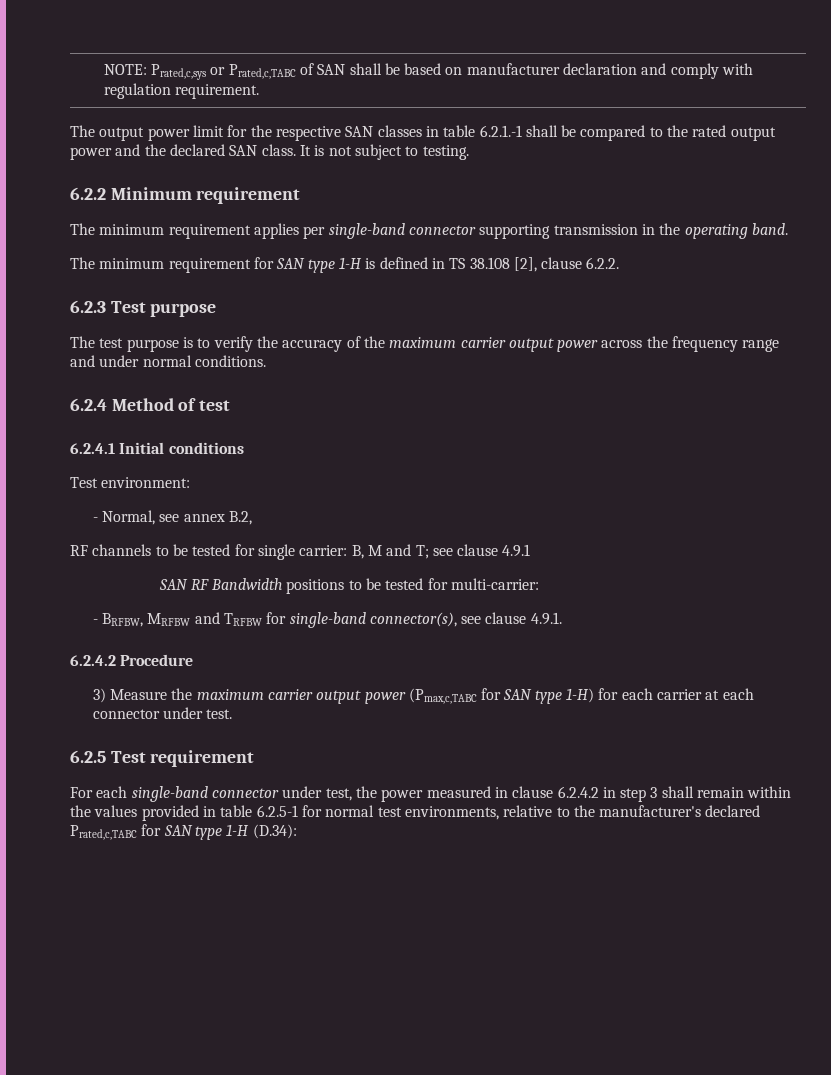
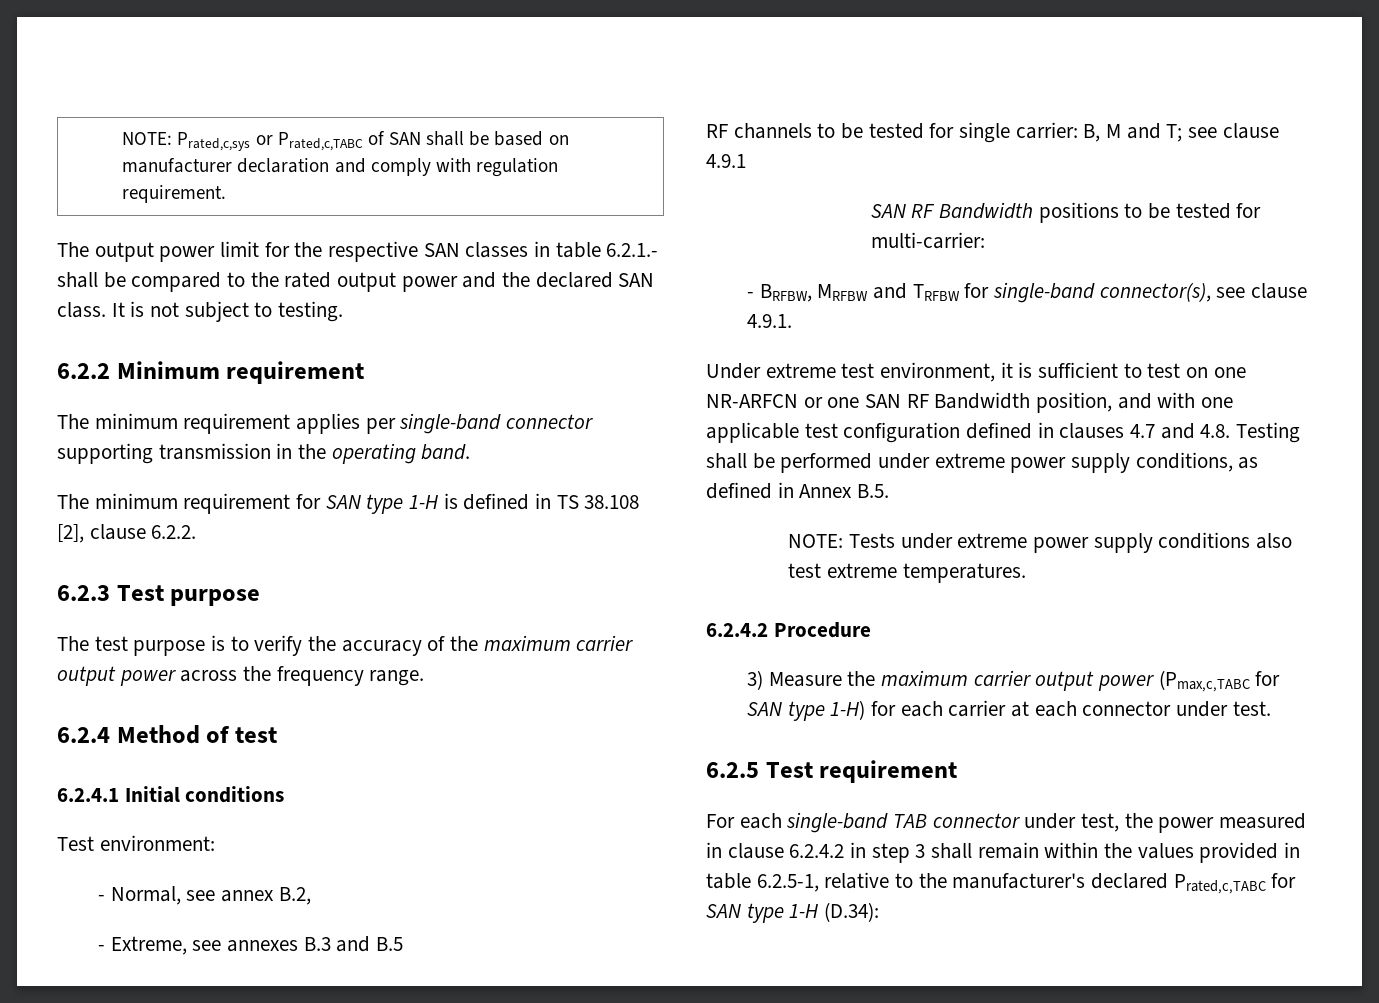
- The output power limit for the respective SAN classes in table 6.2.1.-1 shall be compared to the rated output power and the declared SAN class.
+ The output power limit for the respective SAN classes in table 6.2.1.- shall be compared to the rated output power and the declared SAN class.
- The test purpose is to verify the accuracy of the maximum carrier output power across the frequency range and under normal conditions.
+ The test purpose is to verify the accuracy of the maximum carrier output power across the frequency range.
+ - Extreme, see annexes B.3 and B.5
+ Under extreme test environment, it is sufficient to test on one NR-ARFCN or one SAN RF Bandwidth position, and with one applicable test configuration defined in clauses 4.7 and 4.8. Testing shall be performed under extreme power supply conditions, as defined in Annex B.5.
+ NOTE: Tests under extreme power supply conditions also test extreme temperatures.
- For each single-band connector under test, the power measured in clause 6.2.4.2 in step 3 shall remain within the values provided in table 6.2.5-1 for normal test environments, relative to the manufacturer's declared Prated,c,TABC for SAN type 1-H (D.34):
+ For each single-band TAB connector under test, the power measured in clause 6.2.4.2 in step 3 shall remain within the values provided in table 6.2.5-1, relative to the manufacturer's declared Prated,c,TABC for SAN type 1-H (D.34):

